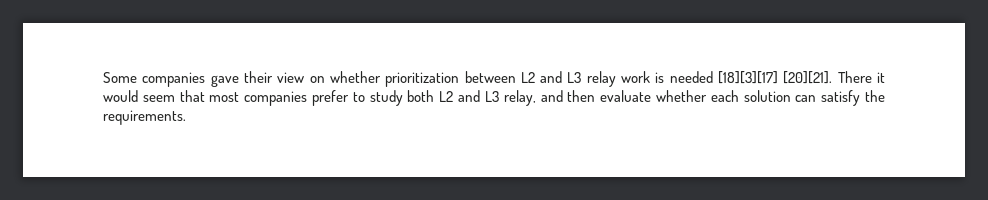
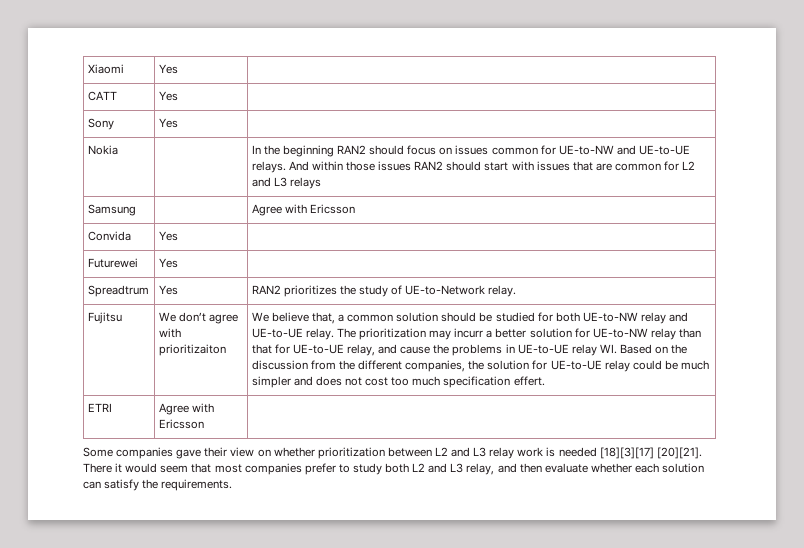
+ Xiaomi | Yes |
+ CATT | Yes |
+ Sony | Yes |
+ Nokia | | In the beginning RAN2 should focus on issues common for UE-to-NW and UE-to-UE relays. And within those issues RAN2 should start with issues that are common for L2 and L3 relays
+ Samsung | | Agree with Ericsson
+ Convida | Yes |
+ Futurewei | Yes |
+ Spreadtrum | Yes | RAN2 prioritizes the study of UE-to-Network relay.
+ Fujitsu | We don’t agree with prioritizaiton | We believe that, a common solution should be studied for both UE-to-NW relay and UE-to-UE relay. The prioritization may incurr a better solution for UE-to-NW relay than that for UE-to-UE relay, and cause the problems in UE-to-UE relay WI. Based on the discussion from the different companies, the solution for UE-to-UE relay could be much simpler and does not cost too much specification effert.
+ ETRI | Agree with Ericsson |

